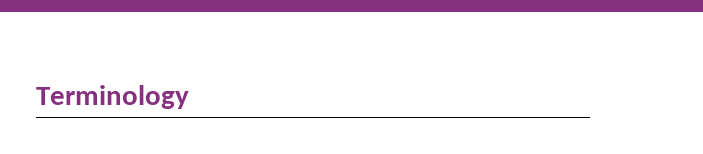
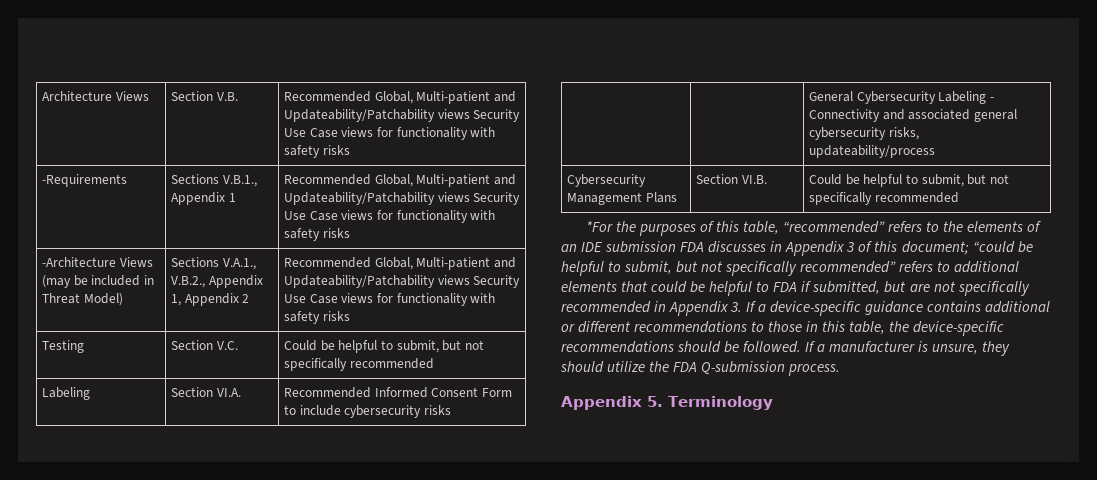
- Terminology
+ Architecture Views | Section V.B. | Recommended Global, Multi-patient and Updateability/Patchability views Security Use Case views for functionality with safety risks
+ -Requirements | Sections V.B.1., Appendix 1 | Recommended Global, Multi-patient and Updateability/Patchability views Security Use Case views for functionality with safety risks
+ -Architecture Views (may be included in Threat Model) | Sections V.A.1., V.B.2., Appendix 1, Appendix 2 | Recommended Global, Multi-patient and Updateability/Patchability views Security Use Case views for functionality with safety risks
+ Testing | Section V.C. | Could be helpful to submit, but not specifically recommended
+ Labeling | Section VI.A. | Recommended Informed Consent Form to include cybersecurity risks
+ | | General Cybersecurity Labeling - Connectivity and associated general cybersecurity risks, updateability/process
+ Cybersecurity Management Plans | Section VI.B. | Could be helpful to submit, but not specifically recommended
+ *For the purposes of this table, “recommended” refers to the elements of an IDE submission FDA discusses in Appendix 3 of this document; “could be helpful to submit, but not specifically recommended” refers to additional elements that could be helpful to FDA if submitted, but are not specifically recommended in Appendix 3. If a device-specific guidance contains additional or different recommendations to those in this table, the device-specific recommendations should be followed. If a manufacturer is unsure, they should utilize the FDA Q-submission process.
+ Appendix 5. Terminology

